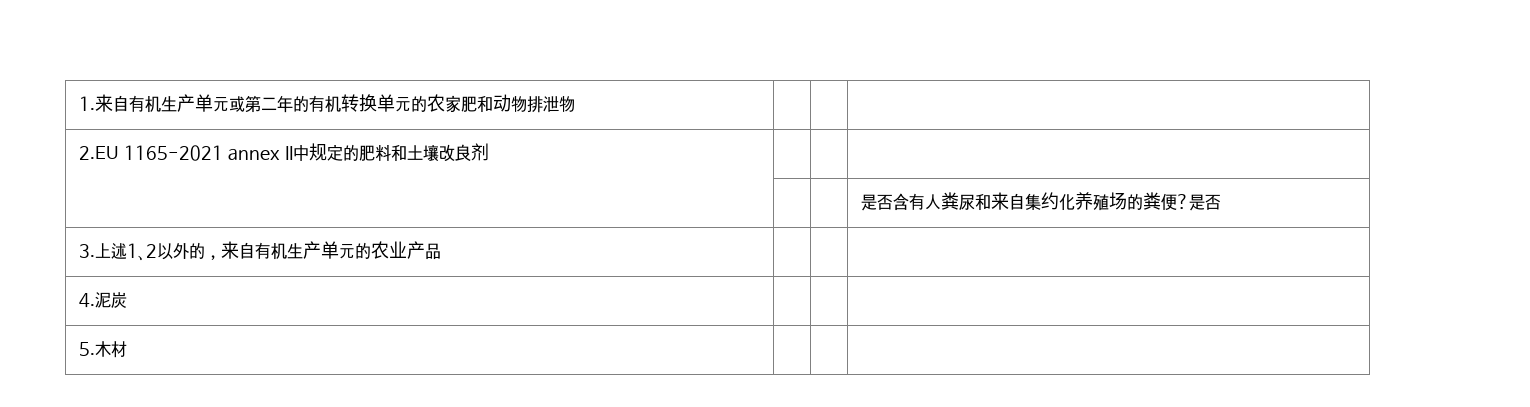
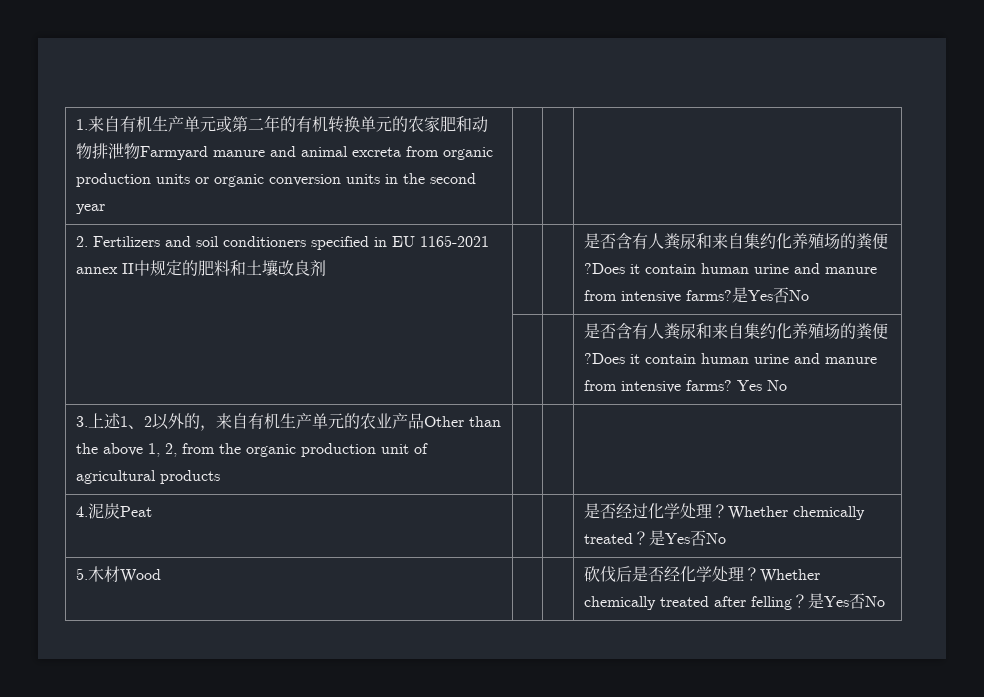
- 1.来自有机生产单元或第二年的有机转换单元的农家肥和动物排泄物 | | |
- 2.EU 1165-2021 annex II中规定的肥料和土壤改良剂 | | |
+ 1.来自有机生产单元或第二年的有机转换单元的农家肥和动物排泄物Farmyard manure and animal excreta from organic production units or organic conversion units in the second year | | |
+ 2. Fertilizers and soil conditioners specified in EU 1165-2021 annex II中规定的肥料和土壤改良剂 | | | 是否含有人粪尿和来自集约化养殖场的粪便?Does it contain human urine and manure from intensive farms?是Yes否No
- | | | 是否含有人粪尿和来自集约化养殖场的粪便?是否
+ | | | 是否含有人粪尿和来自集约化养殖场的粪便?Does it contain human urine and manure from intensive farms? Yes No
- 3.上述1、2以外的，来自有机生产单元的农业产品 | | |
- 4.泥炭 | | |
- 5.木材 | | |
+ 3.上述1、2以外的，来自有机生产单元的农业产品Other than the above 1, 2, from the organic production unit of agricultural products | | |
+ 4.泥炭Peat | | | 是否经过化学处理？Whether chemically treated？是Yes否No
+ 5.木材Wood | | | 砍伐后是否经化学处理？Whether chemically treated after felling？是Yes否No

